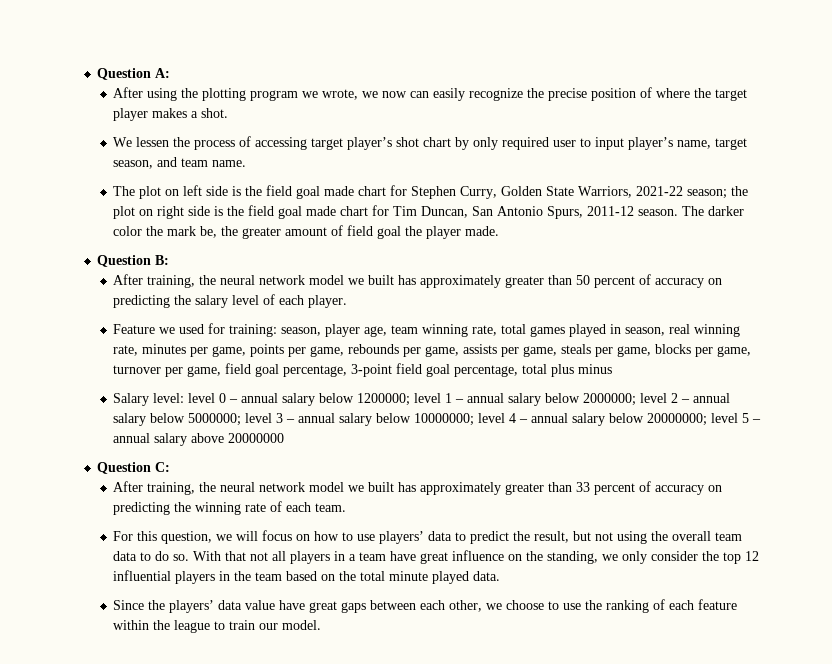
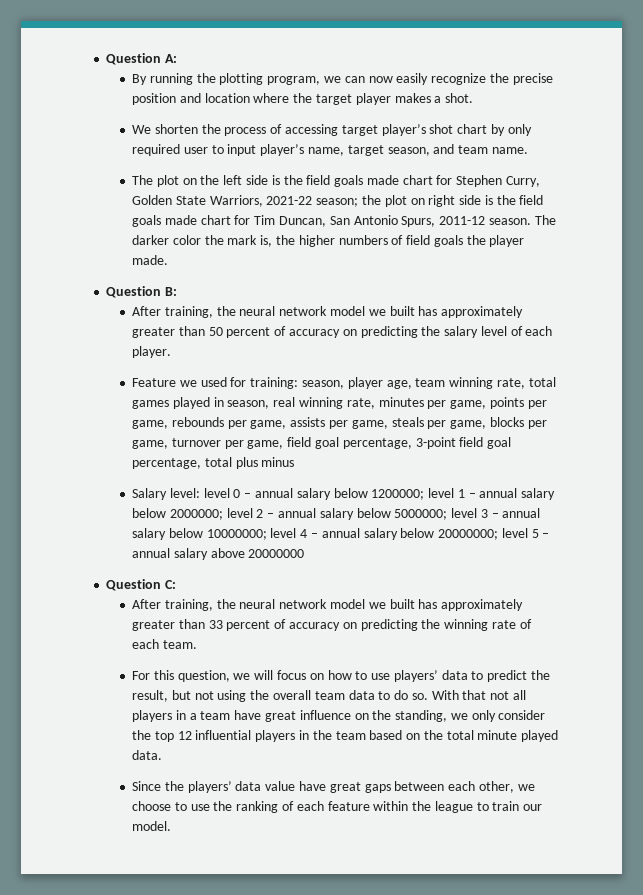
- After using the plotting program we wrote, we now can easily recognize the precise position of where the target player makes a shot.
+ By running the plotting program, we can now easily recognize the precise position and location where the target player makes a shot.
- We lessen the process of accessing target player’s shot chart by only required user to input player’s name, target season, and team name.
+ We shorten the process of accessing target player’s shot chart by only required user to input player’s name, target season, and team name.
- The plot on left side is the field goal made chart for Stephen Curry, Golden State Warriors, 2021-22 season; the plot on right side is the field goal made chart for Tim Duncan, San Antonio Spurs, 2011-12 season.
+ The plot on the left side is the field goals made chart for Stephen Curry, Golden State Warriors, 2021-22 season; the plot on right side is the field goals made chart for Tim Duncan, San Antonio Spurs, 2011-12 season.
- The darker color the mark be, the greater amount of field goal the player made.
+ The darker color the mark is, the higher numbers of field goals the player made.

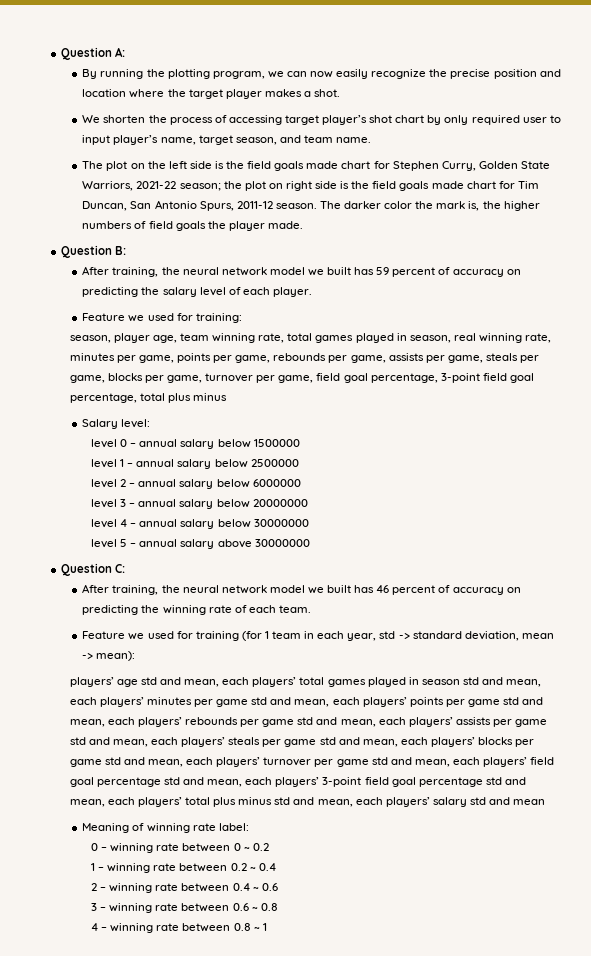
- After training, the neural network model we built has approximately greater than 50 percent of accuracy on predicting the salary level of each player.
+ After training, the neural network model we built has 59 percent of accuracy on predicting the salary level of each player.
- Feature we used for training: season, player age, team winning rate, total games played in season, real winning rate, minutes per game, points per game, rebounds per game, assists per game, steals per game, blocks per game, turnover per game, field goal percentage, 3-point field goal percentage, total plus minus
+ Feature we used for training:
+ season, player age, team winning rate, total games played in season, real winning rate, minutes per game, points per game, rebounds per game, assists per game, steals per game, blocks per game, turnover per game, field goal percentage, 3-point field goal percentage, total plus minus
- Salary level: level 0 – annual salary below 1200000; level 1 – annual salary below 2000000; level 2 – annual salary below 5000000; level 3 – annual salary below 10000000; level 4 – annual salary below 20000000; level 5 – annual salary above 20000000
+ Salary level:
+ level 0 – annual salary below 1500000
+ level 1 – annual salary below 2500000
+ level 2 – annual salary below 6000000
+ level 3 – annual salary below 20000000
+ level 4 – annual salary below 30000000
+ level 5 – annual salary above 30000000
- After training, the neural network model we built has approximately greater than 33 percent of accuracy on predicting the winning rate of each team.
+ After training, the neural network model we built has 46 percent of accuracy on predicting the winning rate of each team.
- For this question, we will focus on how to use players’ data to predict the result, but not using the overall team data to do so. With that not all players in a team have great influence on the standing, we only consider the top 12 influential players in the team based on the total minute played data.
- Since the players’ data value have great gaps between each other, we choose to use the ranking of each feature within the league to train our model.
+ Feature we used for training (for 1 team in each year, std -> standard deviation, mean -> mean):
+ players’ age std and mean, each players’ total games played in season std and mean, each players’ minutes per game std and mean, each players’ points per game std and mean, each players’ rebounds per game std and mean, each players’ assists per game std and mean, each players’ steals per game std and mean, each players’ blocks per game std and mean, each players’ turnover per game std and mean, each players’ field goal percentage std and mean, each players’ 3-point field goal percentage std and mean, each players’ total plus minus std and mean, each players’ salary std and mean
+ Meaning of winning rate label:
+ 0 – winning rate between 0 ~ 0.2
+ 1 – winning rate between 0.2 ~ 0.4
+ 2 – winning rate between 0.4 ~ 0.6
+ 3 – winning rate between 0.6 ~ 0.8
+ 4 – winning rate between 0.8 ~ 1

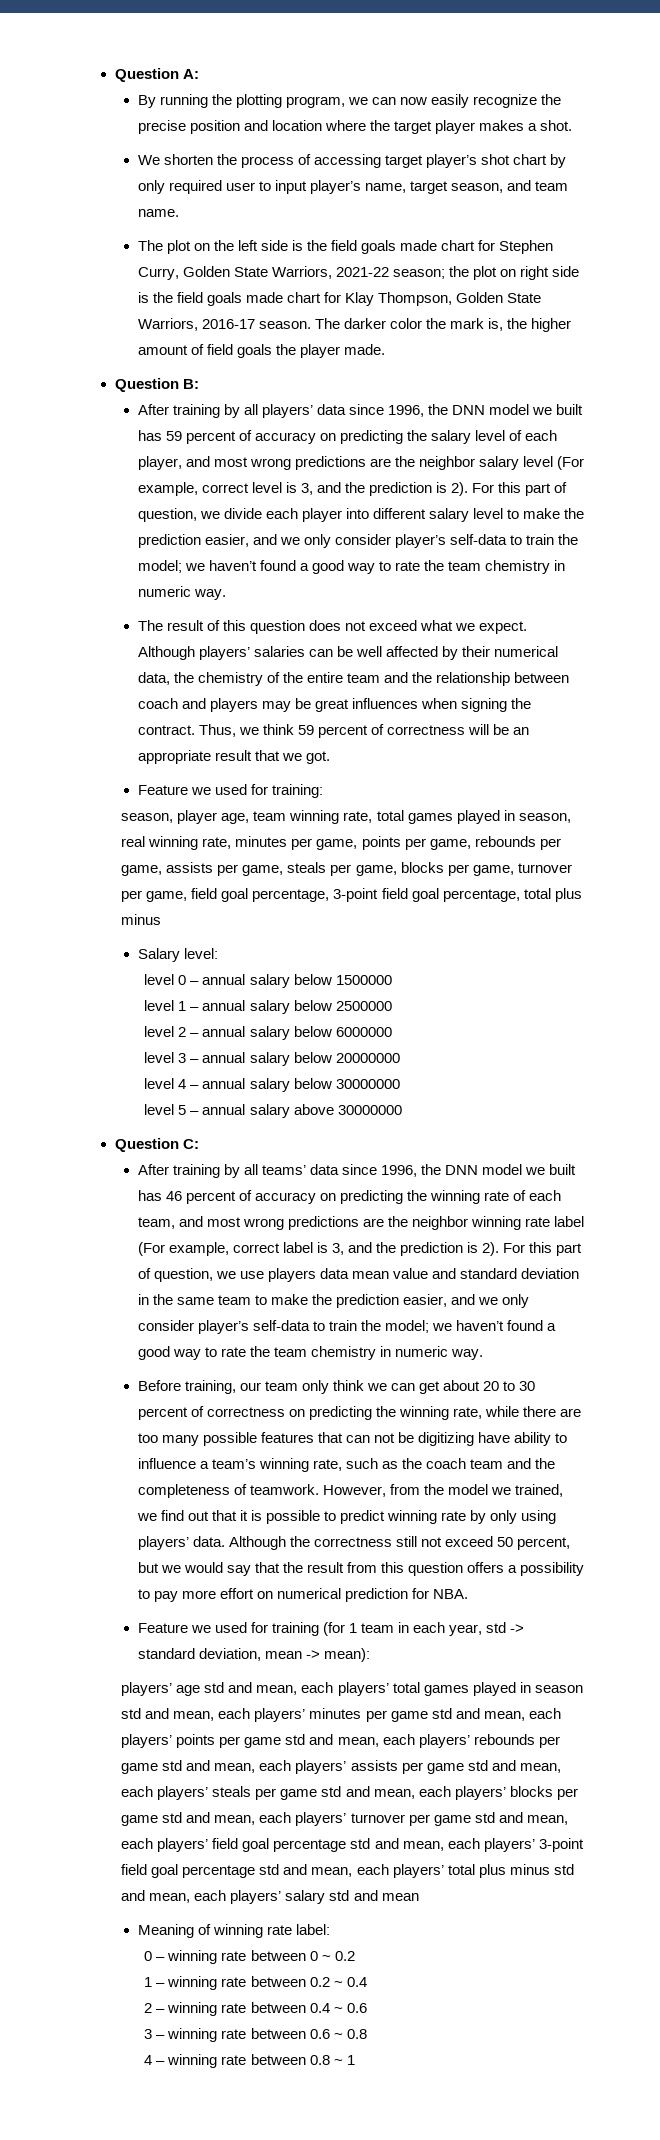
- The plot on the left side is the field goals made chart for Stephen Curry, Golden State Warriors, 2021-22 season; the plot on right side is the field goals made chart for Tim Duncan, San Antonio Spurs, 2011-12 season.
+ The plot on the left side is the field goals made chart for Stephen Curry, Golden State Warriors, 2021-22 season; the plot on right side is the field goals made chart for Klay Thompson, Golden State Warriors, 2016-17 season.
- The darker color the mark is, the higher numbers of field goals the player made.
+ The darker color the mark is, the higher amount of field goals the player made.
- After training, the neural network model we built has 59 percent of accuracy on predicting the salary level of each player.
+ After training by all players’ data since 1996, the DNN model we built has 59 percent of accuracy on predicting the salary level of each player, and most wrong predictions are the neighbor salary level (For example, correct level is 3, and the prediction is 2). For this part of question, we divide each player into different salary level to make the prediction easier, and we only consider player’s self-data to train the model; we haven’t found a good way to rate the team chemistry in numeric way.
+ The result of this question does not exceed what we expect. Although players’ salaries can be well affected by their numerical data, the chemistry of the entire team and the relationship between coach and players may be great influences when signing the contract. Thus, we think 59 percent of correctness will be an appropriate result that we got.
- After training, the neural network model we built has 46 percent of accuracy on predicting the winning rate of each team.
+ After training by all teams’ data since 1996, the DNN model we built has 46 percent of accuracy on predicting the winning rate of each team, and most wrong predictions are the neighbor winning rate label (For example, correct label is 3, and the prediction is 2). For this part of question, we use players data mean value and standard deviation in the same team to make the prediction easier, and we only consider player’s self-data to train the model; we haven’t found a good way to rate the team chemistry in numeric way.
+ Before training, our team only think we can get about 20 to 30 percent of correctness on predicting the winning rate, while there are too many possible features that can not be digitizing have ability to influence a team’s winning rate, such as the coach team and the completeness of teamwork. However, from the model we trained, we find out that it is possible to predict winning rate by only using players’ data. Although the correctness still not exceed 50 percent, but we would say that the result from this question offers a possibility to pay more effort on numerical prediction for NBA.

